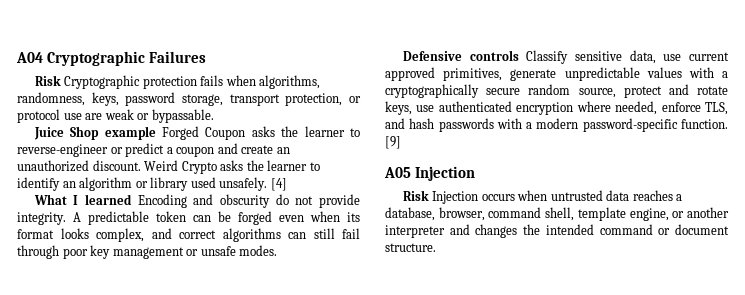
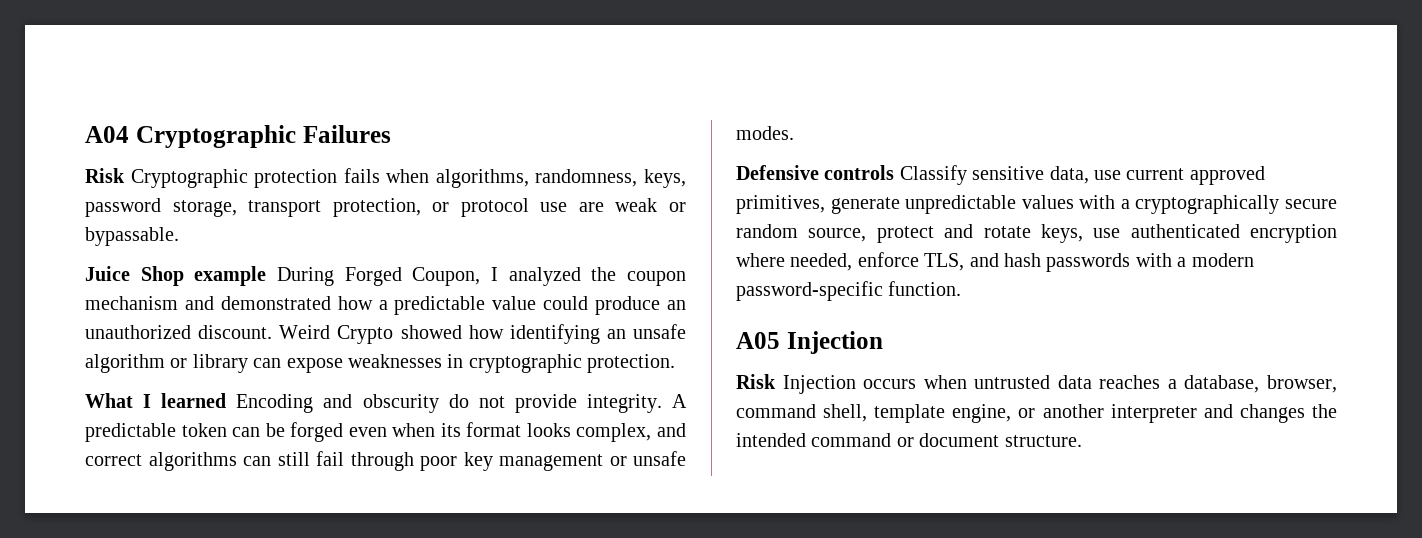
- Juice Shop example Forged Coupon asks the learner to reverse-engineer or predict a coupon and create an unauthorized discount.
+ Juice Shop example During Forged Coupon, I analyzed the coupon mechanism and demonstrated how a predictable value could produce an unauthorized discount.
- Weird Crypto asks the learner to identify an algorithm or library used unsafely. [4]
+ Weird Crypto showed how identifying an unsafe algorithm or library can expose weaknesses in cryptographic protection.
- [9]

